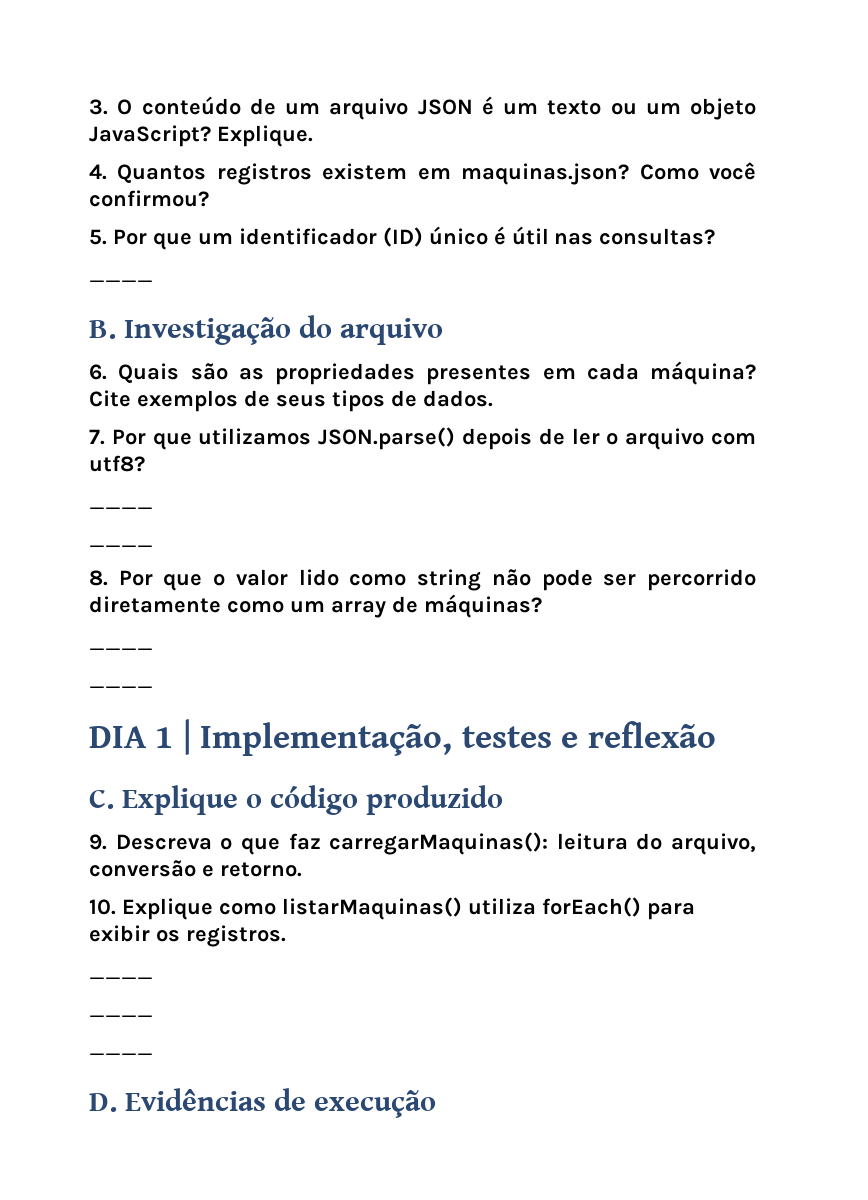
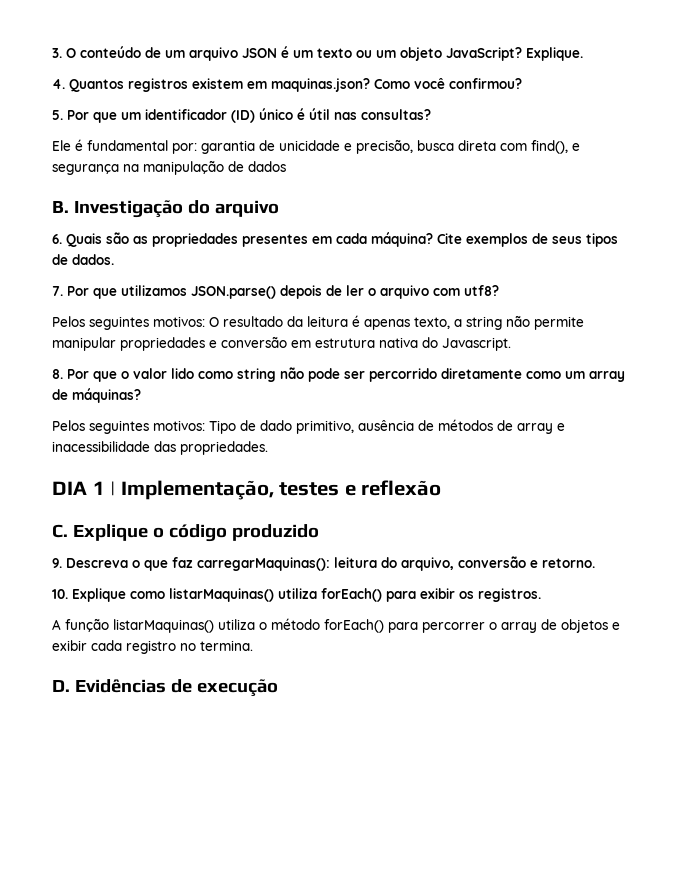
  5. Por que um identificador (ID) único é útil nas consultas?
- ____
+ Ele é fundamental por: garantia de unicidade e precisão, busca direta com find(), e segurança na manipulação de dados
  7. Por que utilizamos JSON.parse() depois de ler o arquivo com utf8?
- ____
- ____
+ Pelos seguintes motivos: O resultado da leitura é apenas texto, a string não permite manipular propriedades e conversão em estrutura nativa do Javascript.
  8. Por que o valor lido como string não pode ser percorrido diretamente como um array de máquinas?
- ____
- ____
+ Pelos seguintes motivos: Tipo de dado primitivo, ausência de métodos de array e inacessibilidade das propriedades.
  10. Explique como listarMaquinas() utiliza forEach() para exibir os registros.
- ____
- ____
- ____
+ A função listarMaquinas() utiliza o método forEach() para percorrer o array de objetos e exibir cada registro no termina.

